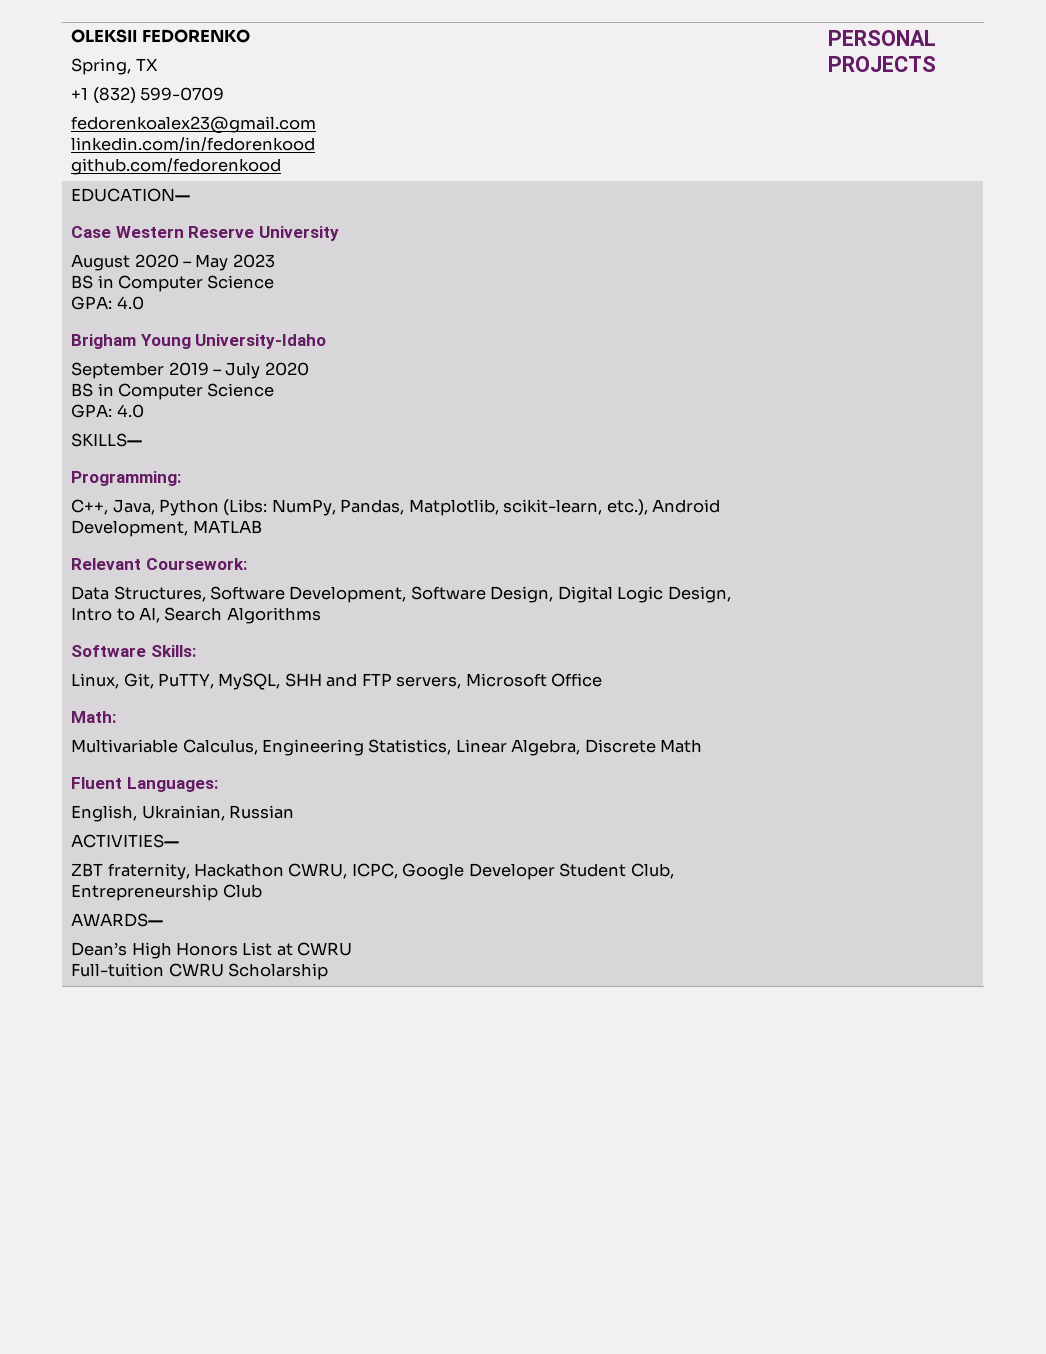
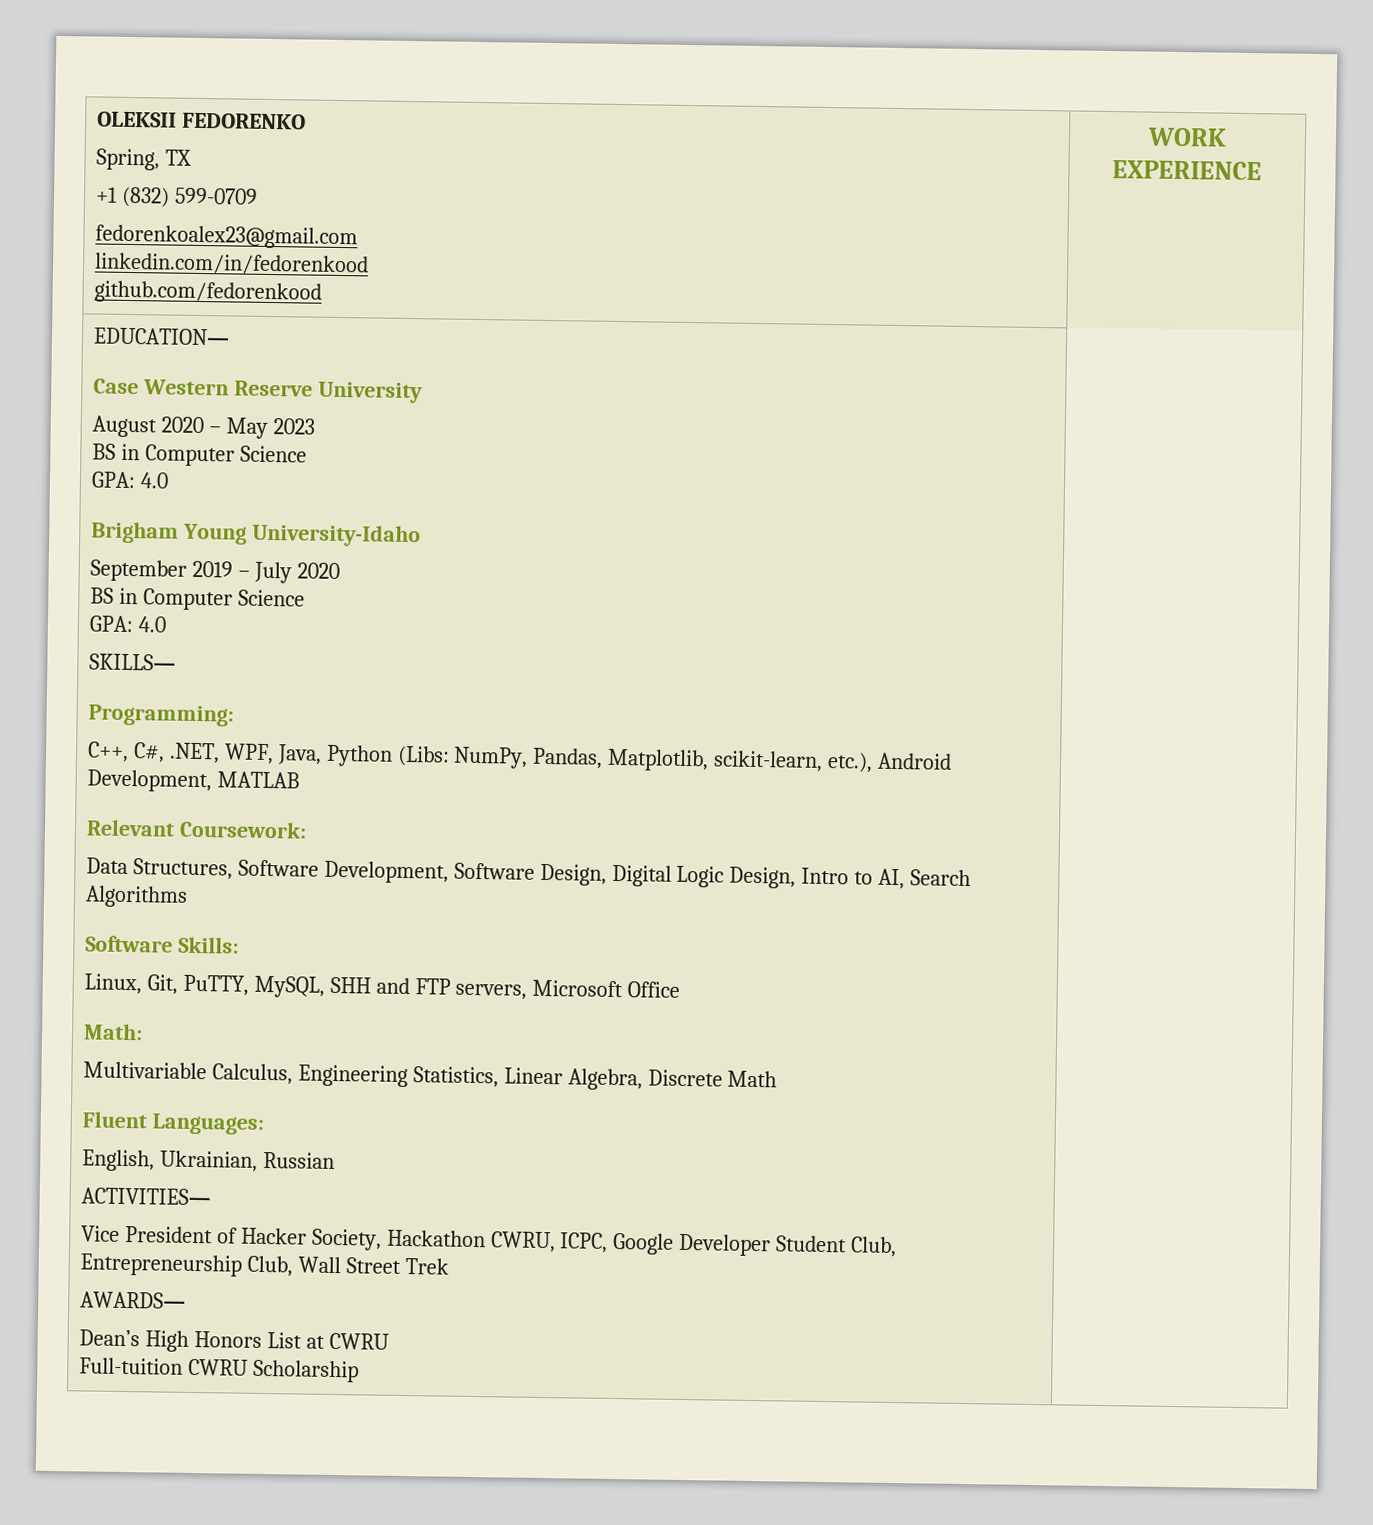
  OLEKSII FEDORENKO
  Spring, TX
  +1 (832) 599-0709
  fedorenkoalex23@gmail.com
  linkedin.com/in/fedorenkood
- github.com/fedorenkood | PERSONAL PROJECTS
+ github.com/fedorenkood | WORK EXPERIENCE
- C++, Java, Python (Libs: NumPy, Pandas, Matplotlib, scikit-learn, etc.), Android Development, MATLAB
+ C++, C#, .NET, WPF, Java, Python (Libs: NumPy, Pandas, Matplotlib, scikit-learn, etc.), Android Development, MATLAB
- ZBT fraternity, Hackathon CWRU, ICPC, Google Developer Student Club, Entrepreneurship Club
+ Vice President of Hacker Society, Hackathon CWRU, ICPC, Google Developer Student Club, Entrepreneurship Club, Wall Street Trek

